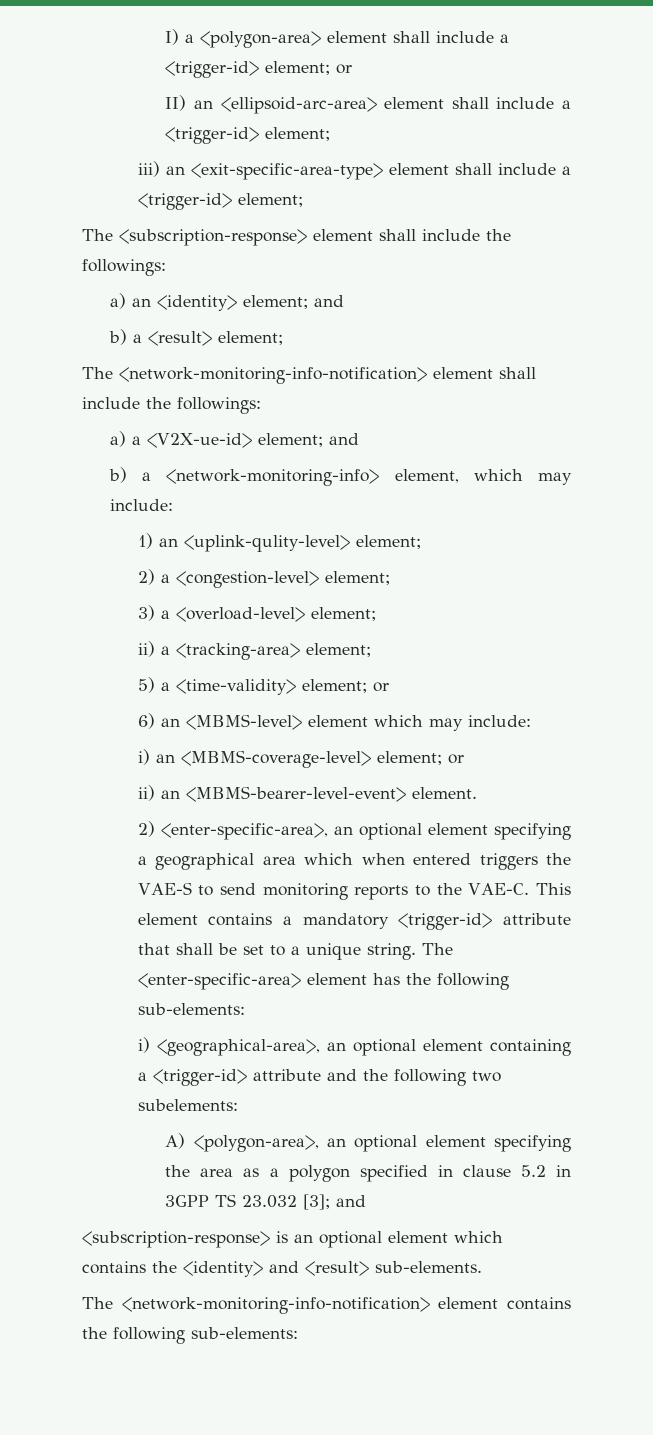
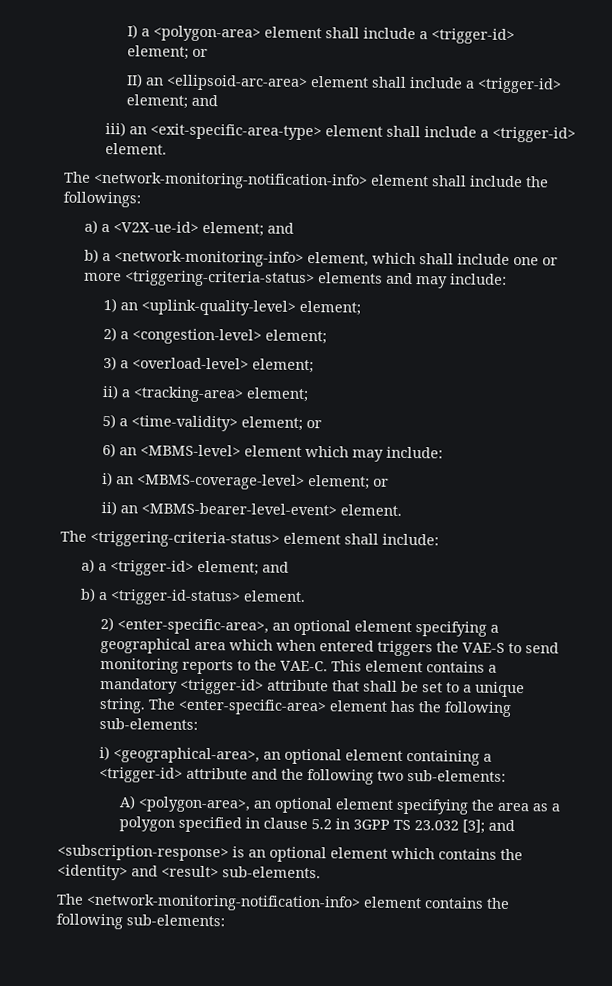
- II) an <ellipsoid-arc-area> element shall include a <trigger-id> element;
+ II) an <ellipsoid-arc-area> element shall include a <trigger-id> element; and
- iii) an <exit-specific-area-type> element shall include a <trigger-id> element;
- The <subscription-response> element shall include the followings:
- a) an <identity> element; and
- b) a <result> element;
- The <network-monitoring-info-notification> element shall include the followings:
+ iii) an <exit-specific-area-type> element shall include a <trigger-id> element.
+ The <network-monitoring-notification-info> element shall include the followings:
- b) a <network-monitoring-info> element, which may include:
+ b) a <network-monitoring-info> element, which shall include one or more <triggering-criteria-status> elements and may include:
- 1) an <uplink-qulity-level> element;
+ 1) an <uplink-quality-level> element;
+ The <triggering-criteria-status> element shall include:
+ a) a <trigger-id> element; and
+ b) a <trigger-id-status> element.
- i) <geographical-area>, an optional element containing a <trigger-id> attribute and the following two subelements:
+ i) <geographical-area>, an optional element containing a <trigger-id> attribute and the following two sub-elements:
- The <network-monitoring-info-notification> element contains the following sub-elements:
+ The <network-monitoring-notification-info> element contains the following sub-elements:

